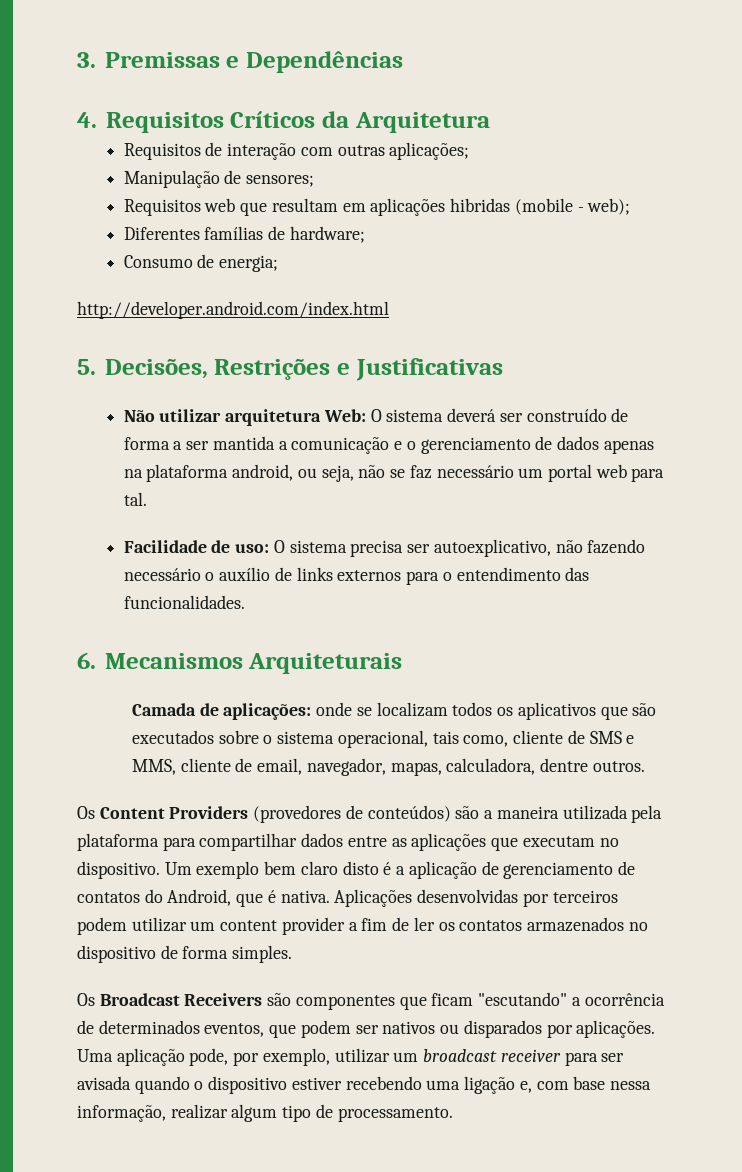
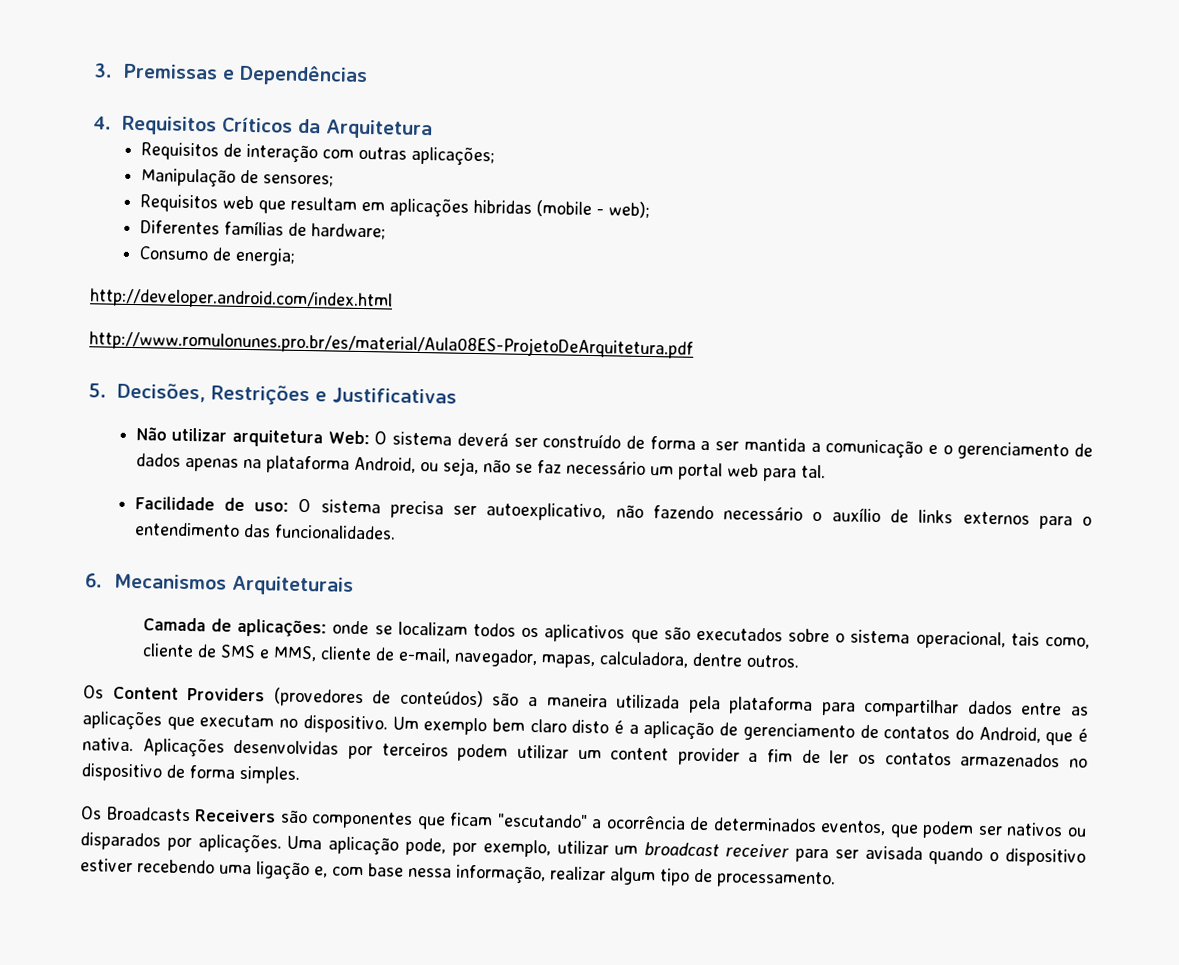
+ http://www.romulonunes.pro.br/es/material/Aula08ES-ProjetoDeArquitetura.pdf
- Não utilizar arquitetura Web: O sistema deverá ser construído de forma a ser mantida a comunicação e o gerenciamento de dados apenas na plataforma android, ou seja, não se faz necessário um portal web para tal.
+ Não utilizar arquitetura Web: O sistema deverá ser construído de forma a ser mantida a comunicação e o gerenciamento de dados apenas na plataforma Android, ou seja, não se faz necessário um portal web para tal.
- Camada de aplicações: onde se localizam todos os aplicativos que são executados sobre o sistema operacional, tais como, cliente de SMS e MMS, cliente de email, navegador, mapas, calculadora, dentre outros.
+ Camada de aplicações: onde se localizam todos os aplicativos que são executados sobre o sistema operacional, tais como, cliente de SMS e MMS, cliente de e-mail, navegador, mapas, calculadora, dentre outros.
- Os Broadcast Receivers são componentes que ficam "escutando" a ocorrência de determinados eventos, que podem ser nativos ou disparados por aplicações.
+ Os Broadcasts Receivers são componentes que ficam "escutando" a ocorrência de determinados eventos, que podem ser nativos ou disparados por aplicações.

